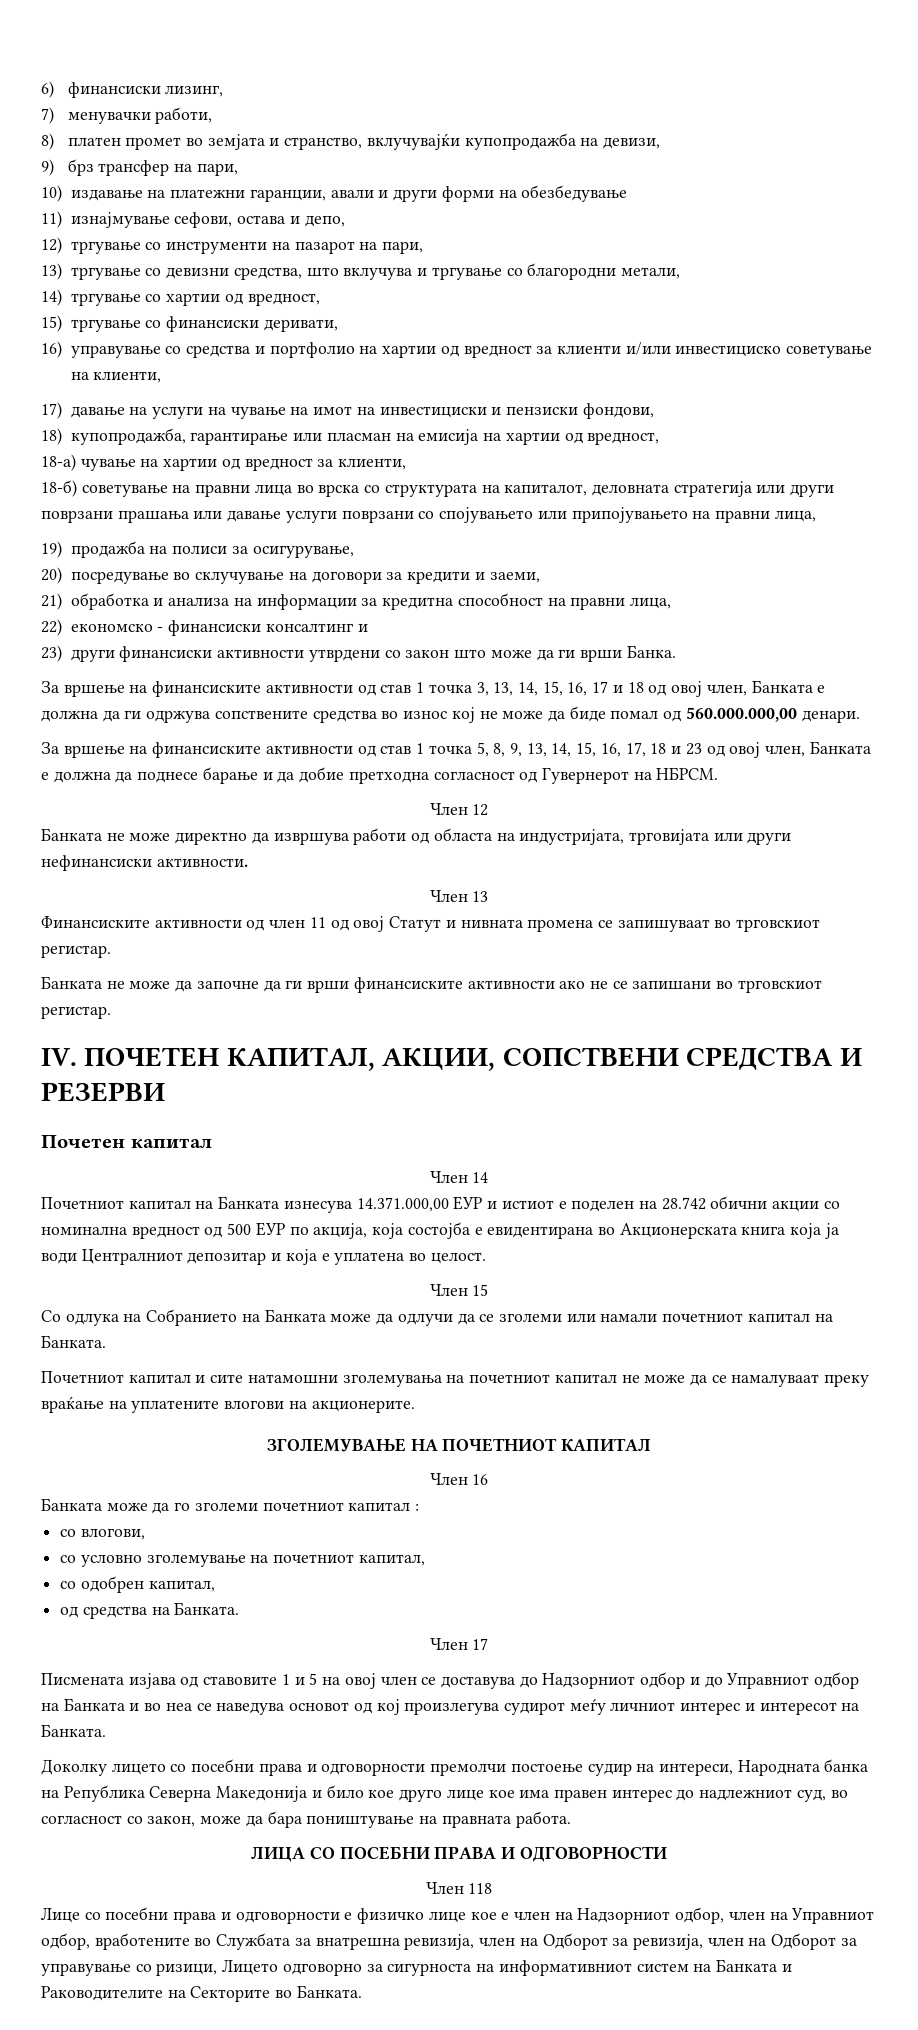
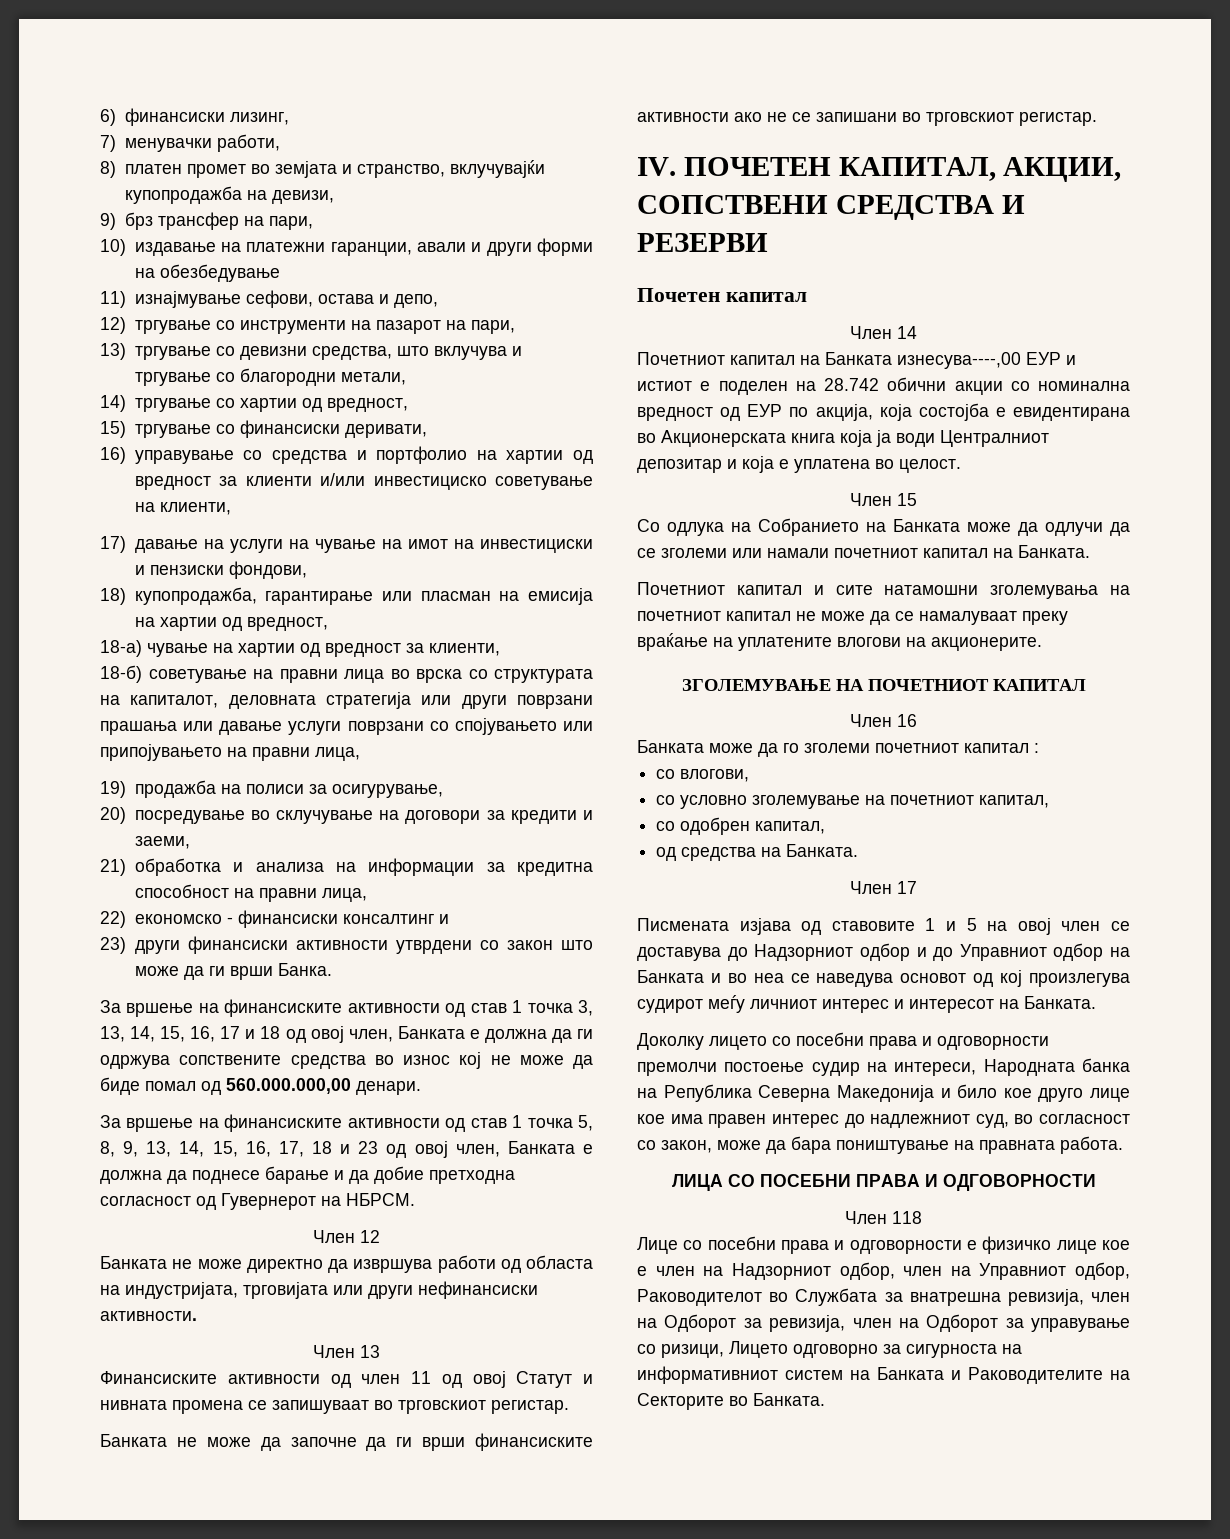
- Почетниот капитал на Банката изнесува 14.371.000,00 ЕУР и истиот е поделен на 28.742 обични акции со номинална вредност од 500 ЕУР по акција, која состојба е евидентирана во Акционерската книга која ја води Централниот депозитар и која е уплатена во целост.
+ Почетниот капитал на Банката изнесува----,00 ЕУР и истиот е поделен на 28.742 обични акции со номинална вредност од ЕУР по акција, која состојба е евидентирана во Акционерската книга која ја води Централниот депозитар и која е уплатена во целост.
- Лице со посебни права и одговорности е физичко лице кое е член на Надзорниот одбор, член на Управниот одбор, вработените во Службата за внатрешна ревизија, член на Одборот за ревизија, член на Одборот за управување со ризици, Лицето одговорно за сигурноста на информативниот систем на Банката и Раководителите на Секторите во Банката.
+ Лице со посебни права и одговорности е физичко лице кое е член на Надзорниот одбор, член на Управниот одбор, Раководителот во Службата за внатрешна ревизија, член на Одборот за ревизија, член на Одборот за управување со ризици, Лицето одговорно за сигурноста на информативниот систем на Банката и Раководителите на Секторите во Банката.

